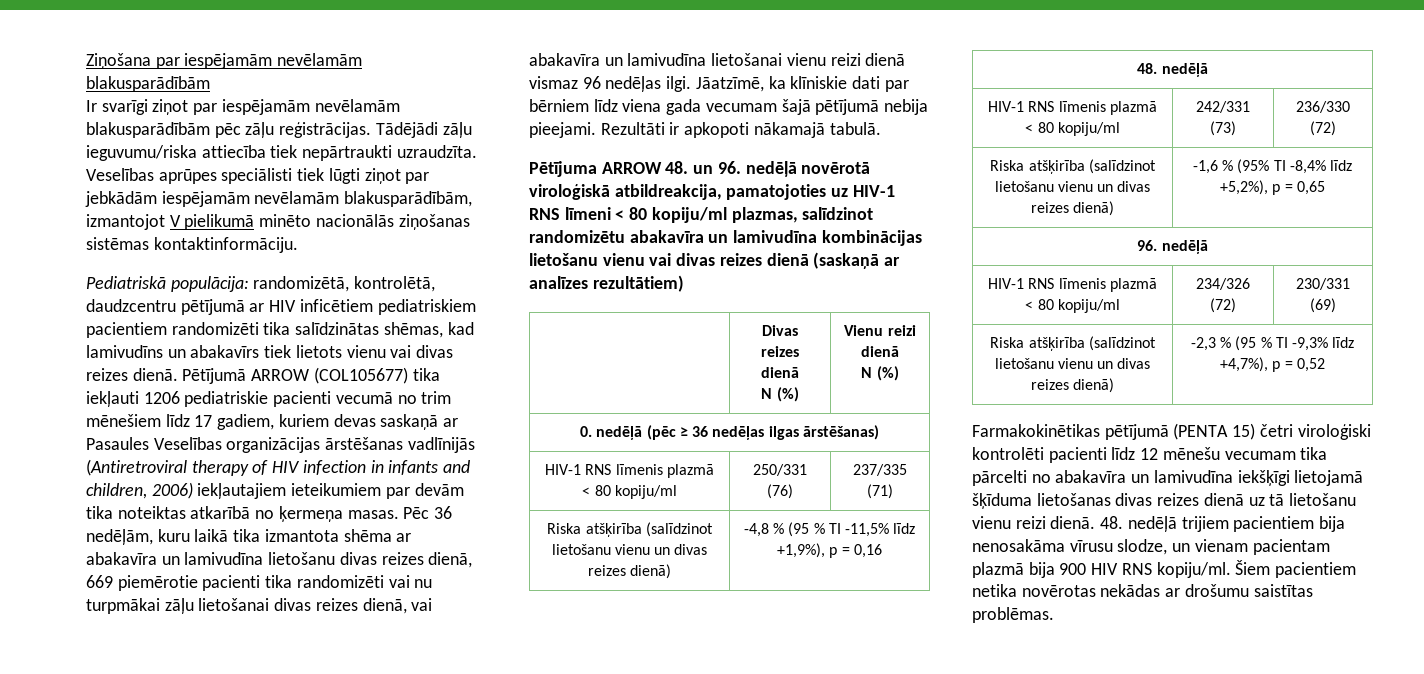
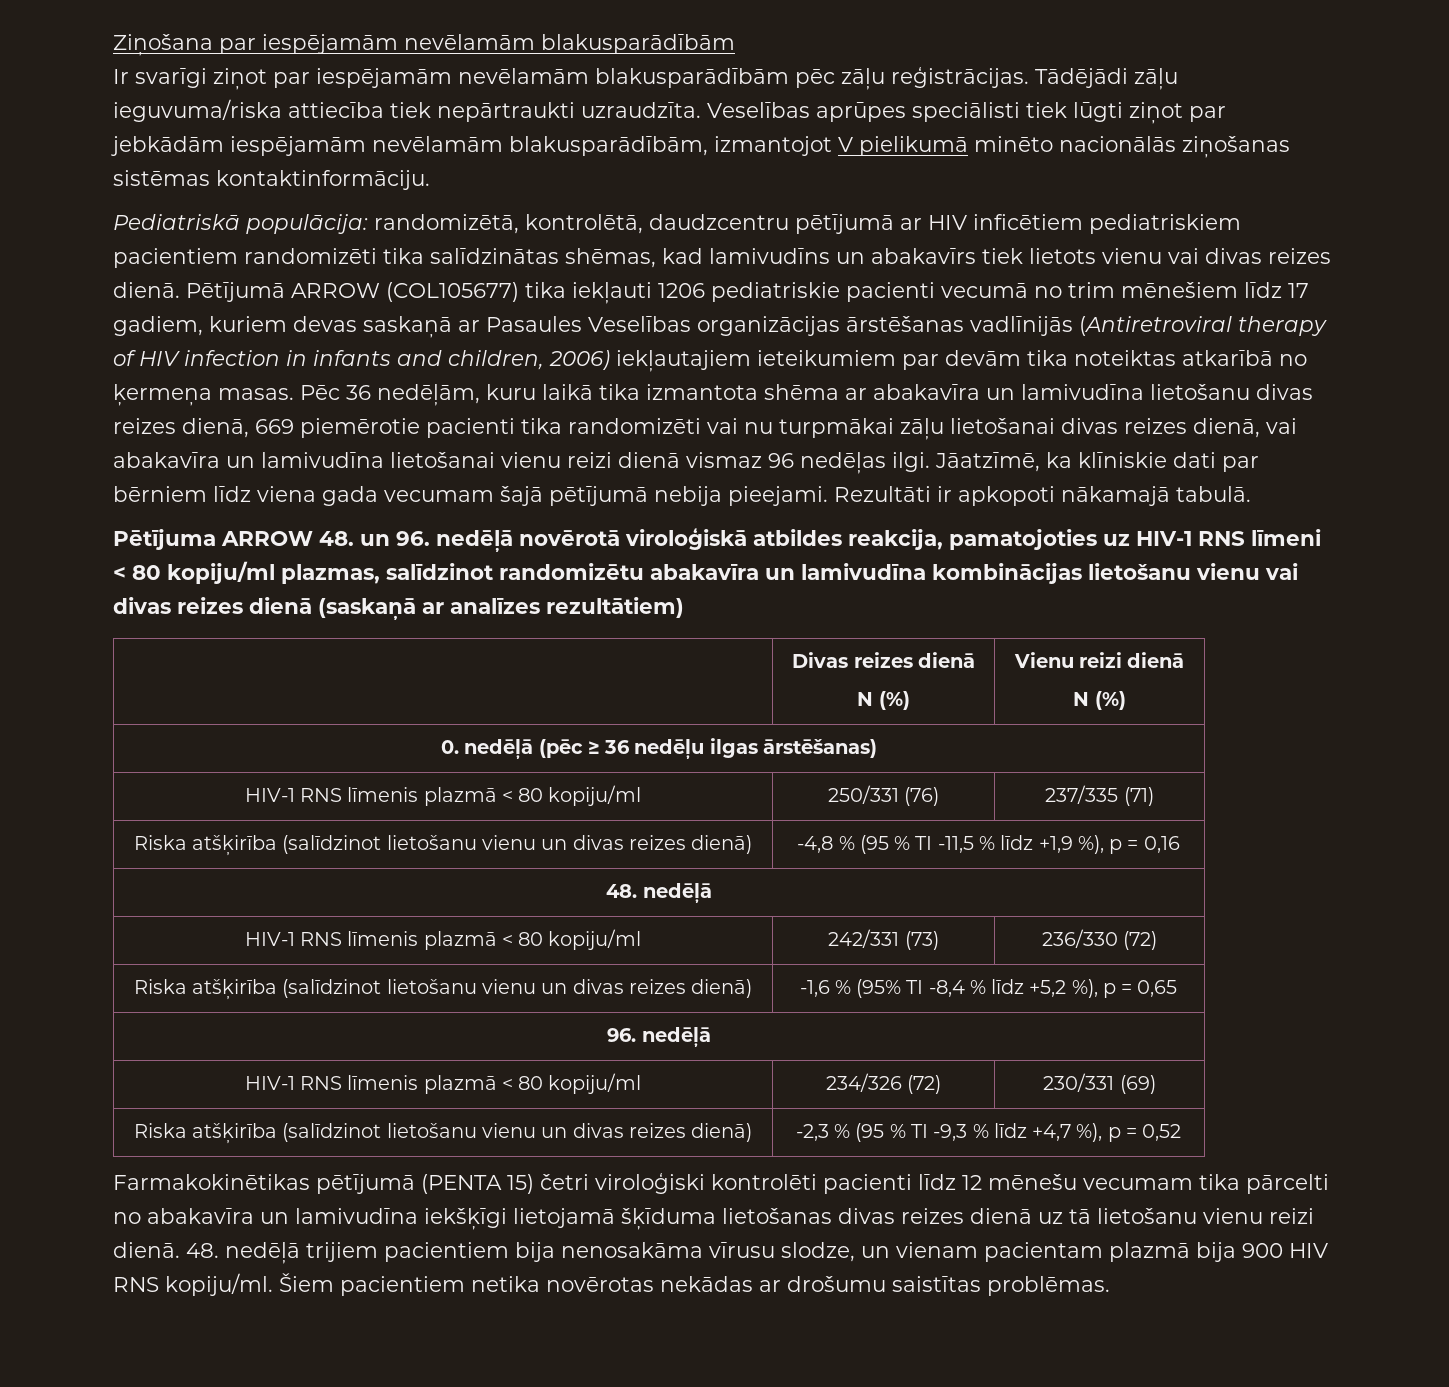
- Tādējādi zāļu ieguvumu/riska attiecība tiek nepārtraukti uzraudzīta.
+ Tādējādi zāļu ieguvuma/riska attiecība tiek nepārtraukti uzraudzīta.
- Pētījuma ARROW 48. un 96. nedēļā novērotā viroloģiskā atbildreakcija, pamatojoties uz HIV-1 RNS līmeni < 80 kopiju/ml plazmas, salīdzinot randomizētu abakavīra un lamivudīna kombinācijas lietošanu vienu vai divas reizes dienā (saskaņā ar analīzes rezultātiem)
+ Pētījuma ARROW 48. un 96. nedēļā novērotā viroloģiskā atbildes reakcija, pamatojoties uz HIV-1 RNS līmeni < 80 kopiju/ml plazmas, salīdzinot randomizētu abakavīra un lamivudīna kombinācijas lietošanu vienu vai divas reizes dienā (saskaņā ar analīzes rezultātiem)
- 0. nedēļā (pēc ≥ 36 nedēļas ilgas ārstēšanas)
+ 0. nedēļā (pēc ≥ 36 nedēļu ilgas ārstēšanas)
- Riska atšķirība (salīdzinot lietošanu vienu un divas reizes dienā) | -4,8 % (95 % TI -11,5% līdz +1,9%), p = 0,16
+ Riska atšķirība (salīdzinot lietošanu vienu un divas reizes dienā) | -4,8 % (95 % TI -11,5 % līdz +1,9 %), p = 0,16
- Riska atšķirība (salīdzinot lietošanu vienu un divas reizes dienā) | -1,6 % (95% TI -8,4% līdz +5,2%), p = 0,65
+ Riska atšķirība (salīdzinot lietošanu vienu un divas reizes dienā) | -1,6 % (95% TI -8,4 % līdz +5,2 %), p = 0,65
- Riska atšķirība (salīdzinot lietošanu vienu un divas reizes dienā) | -2,3 % (95 % TI -9,3% līdz +4,7%), p = 0,52
+ Riska atšķirība (salīdzinot lietošanu vienu un divas reizes dienā) | -2,3 % (95 % TI -9,3 % līdz +4,7 %), p = 0,52

